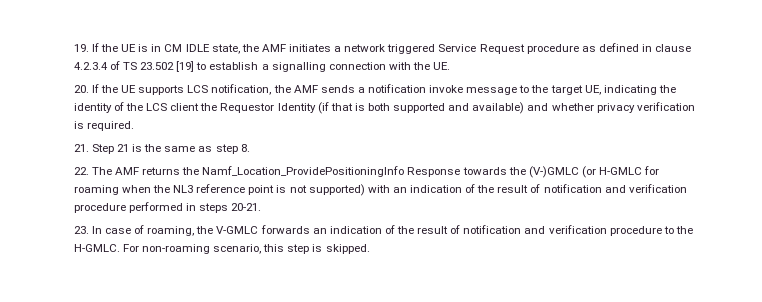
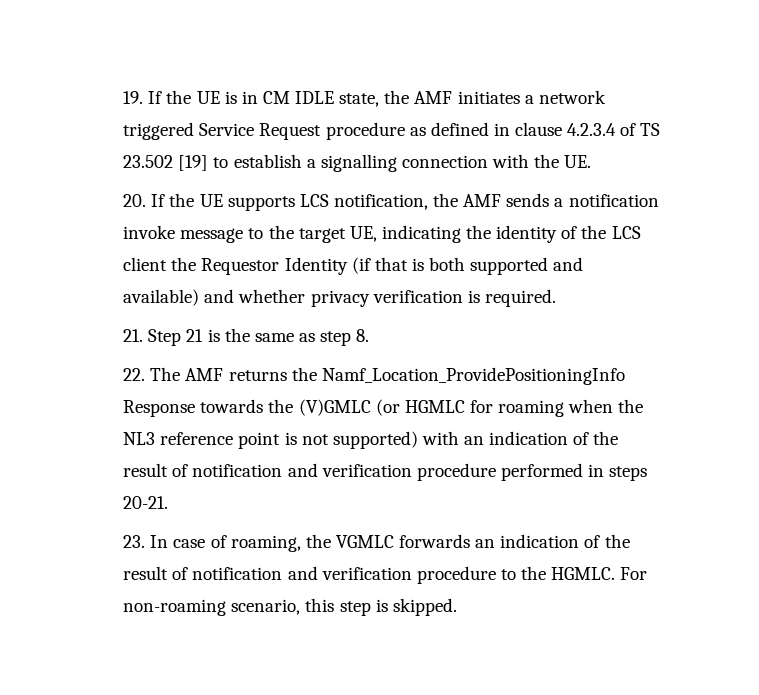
- 22. The AMF returns the Namf_Location_ProvidePositioningInfo Response towards the (V-)GMLC (or H-GMLC for roaming when the NL3 reference point is not supported) with an indication of the result of notification and verification procedure performed in steps 20-21.
+ 22. The AMF returns the Namf_Location_ProvidePositioningInfo Response towards the (V)GMLC (or HGMLC for roaming when the NL3 reference point is not supported) with an indication of the result of notification and verification procedure performed in steps 20-21.
- 23. In case of roaming, the V-GMLC forwards an indication of the result of notification and verification procedure to the H-GMLC.
+ 23. In case of roaming, the VGMLC forwards an indication of the result of notification and verification procedure to the HGMLC.

